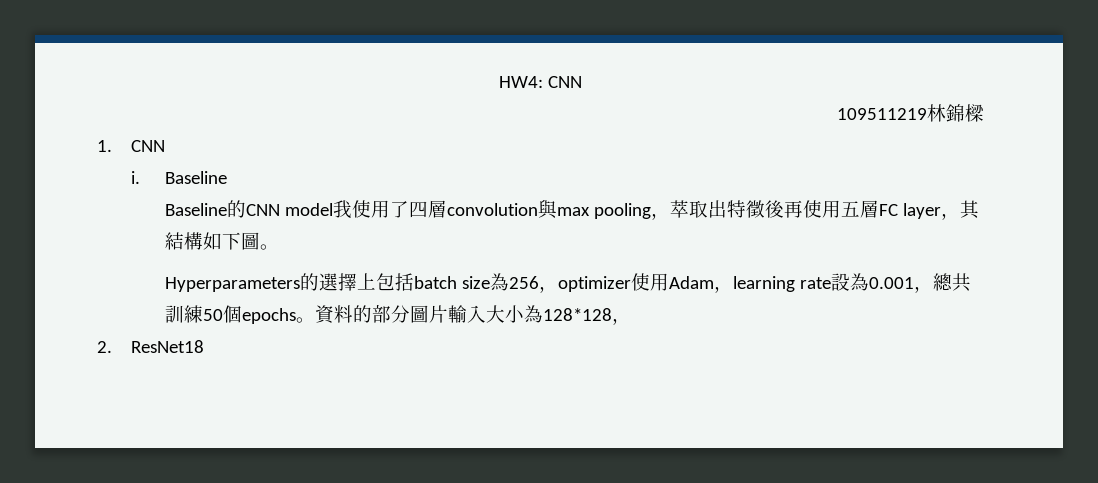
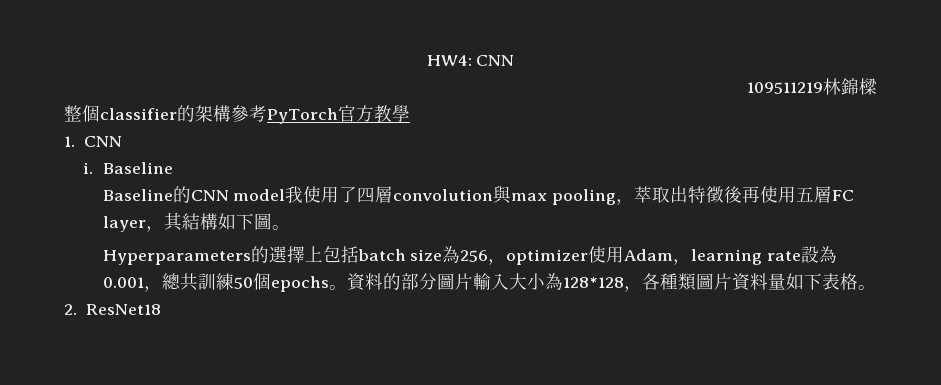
+ 整個classifier的架構參考PyTorch官方教學
- 資料的部分圖片輸入大小為128*128，
+ 資料的部分圖片輸入大小為128*128，各種類圖片資料量如下表格。

